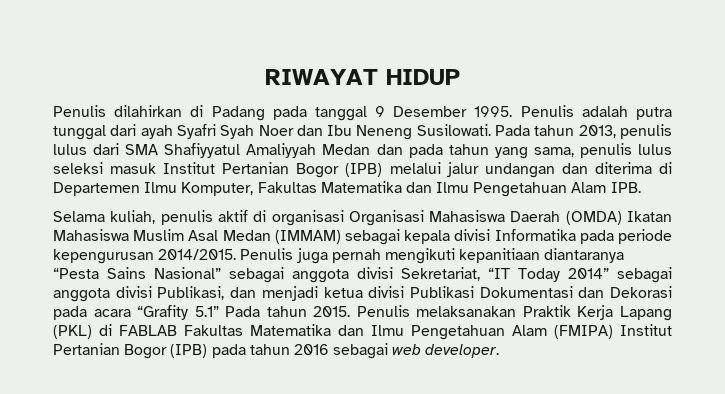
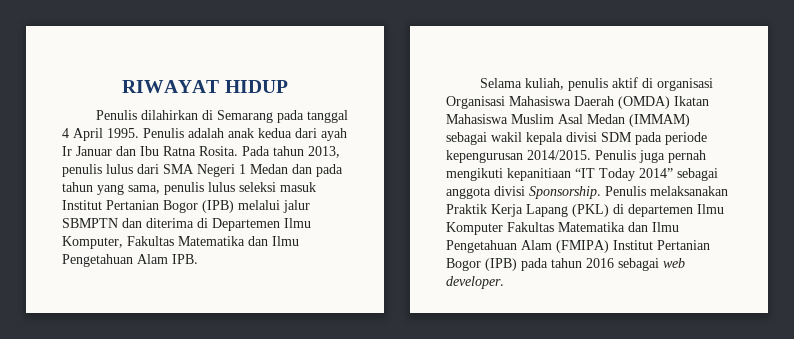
- Penulis dilahirkan di Padang pada tanggal 9 Desember 1995.
+ Penulis dilahirkan di Semarang pada tanggal 4 April 1995.
- Penulis adalah putra tunggal dari ayah Syafri Syah Noer dan Ibu Neneng Susilowati.
+ Penulis adalah anak kedua dari ayah Ir Januar dan Ibu Ratna Rosita.
- Pada tahun 2013, penulis lulus dari SMA Shafiyyatul Amaliyyah Medan dan pada tahun yang sama, penulis lulus seleksi masuk Institut Pertanian Bogor (IPB) melalui jalur undangan dan diterima di Departemen Ilmu Komputer, Fakultas Matematika dan Ilmu Pengetahuan Alam IPB.
+ Pada tahun 2013, penulis lulus dari SMA Negeri 1 Medan dan pada tahun yang sama, penulis lulus seleksi masuk Institut Pertanian Bogor (IPB) melalui jalur SBMPTN dan diterima di Departemen Ilmu Komputer, Fakultas Matematika dan Ilmu Pengetahuan Alam IPB.
- Selama kuliah, penulis aktif di organisasi Organisasi Mahasiswa Daerah (OMDA) Ikatan Mahasiswa Muslim Asal Medan (IMMAM) sebagai kepala divisi Informatika pada periode kepengurusan 2014/2015.
+ Selama kuliah, penulis aktif di organisasi Organisasi Mahasiswa Daerah (OMDA) Ikatan Mahasiswa Muslim Asal Medan (IMMAM) sebagai wakil kepala divisi SDM pada periode kepengurusan 2014/2015.
- Penulis juga pernah mengikuti kepanitiaan diantaranya “Pesta Sains Nasional” sebagai anggota divisi Sekretariat, “IT Today 2014” sebagai anggota divisi Publikasi, dan menjadi ketua divisi Publikasi Dokumentasi dan Dekorasi pada acara “Grafity 5.1” Pada tahun 2015.
+ Penulis juga pernah mengikuti kepanitiaan “IT Today 2014” sebagai anggota divisi Sponsorship.
- Penulis melaksanakan Praktik Kerja Lapang (PKL) di FABLAB Fakultas Matematika dan Ilmu Pengetahuan Alam (FMIPA) Institut Pertanian Bogor (IPB) pada tahun 2016 sebagai web developer.
+ Penulis melaksanakan Praktik Kerja Lapang (PKL) di departemen Ilmu Komputer Fakultas Matematika dan Ilmu Pengetahuan Alam (FMIPA) Institut Pertanian Bogor (IPB) pada tahun 2016 sebagai web developer.

